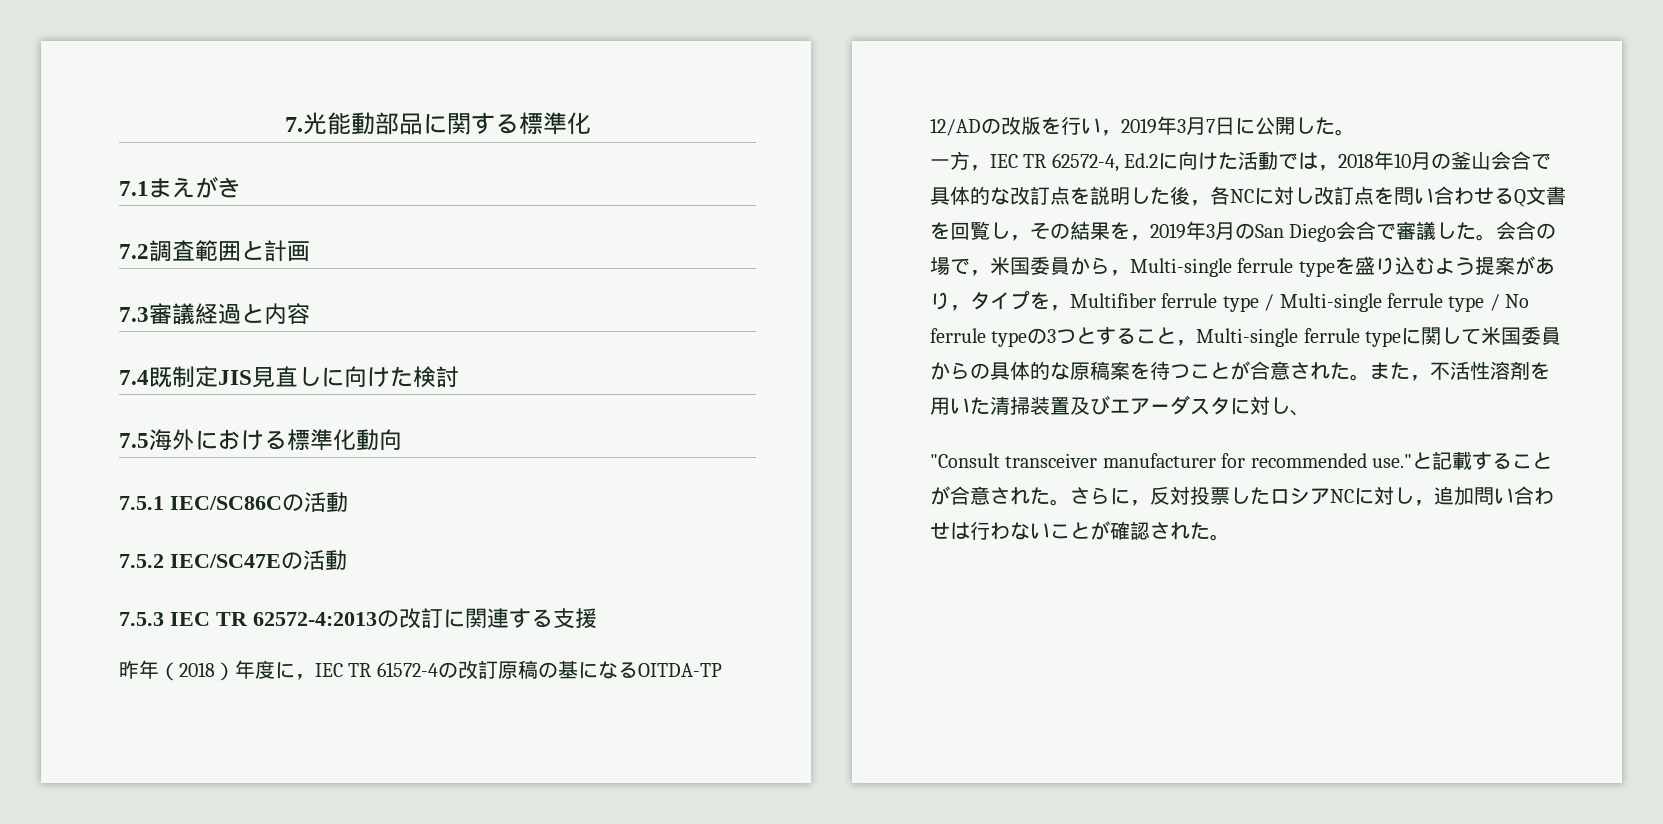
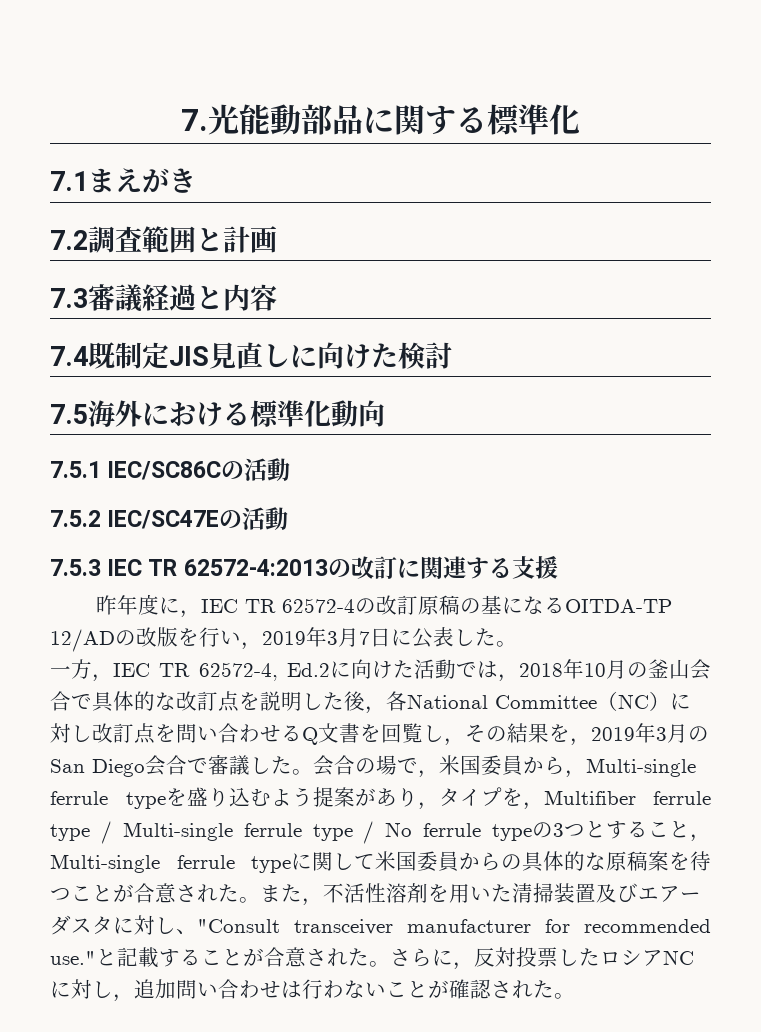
- 昨年（2018）年度に，IEC TR 61572-4の改訂原稿の基になるOITDA-TP 12/ADの改版を行い，2019年3月7日に公開した。
+ 昨年度に，IEC TR 62572-4の改訂原稿の基になるOITDA-TP 12/ADの改版を行い，2019年3月7日に公表した。
- 一方，IEC TR 62572-4, Ed.2に向けた活動では，2018年10月の釜山会合で具体的な改訂点を説明した後，各NCに対し改訂点を問い合わせるQ文書を回覧し，その結果を，2019年3月のSan Diego会合で審議した。
+ 一方，IEC TR 62572-4, Ed.2に向けた活動では，2018年10月の釜山会合で具体的な改訂点を説明した後，各National Committee（NC）に対し改訂点を問い合わせるQ文書を回覧し，その結果を，2019年3月のSan Diego会合で審議した。
- また，不活性溶剤を用いた清掃装置及びエアーダスタに対し、
- "Consult transceiver manufacturer for recommended use."
+ また，不活性溶剤を用いた清掃装置及びエアーダスタに対し、"Consult transceiver manufacturer for recommended use."

